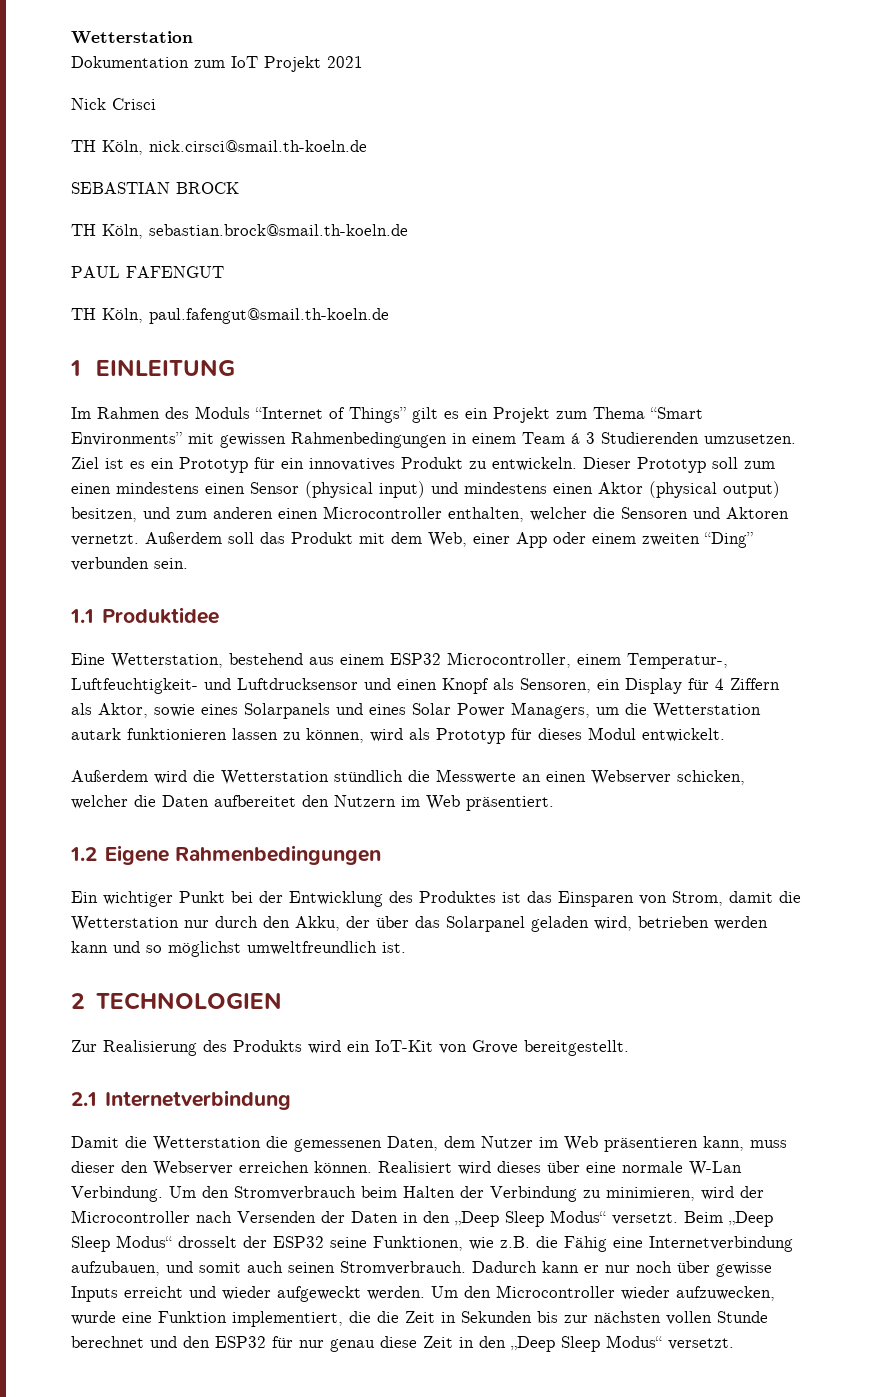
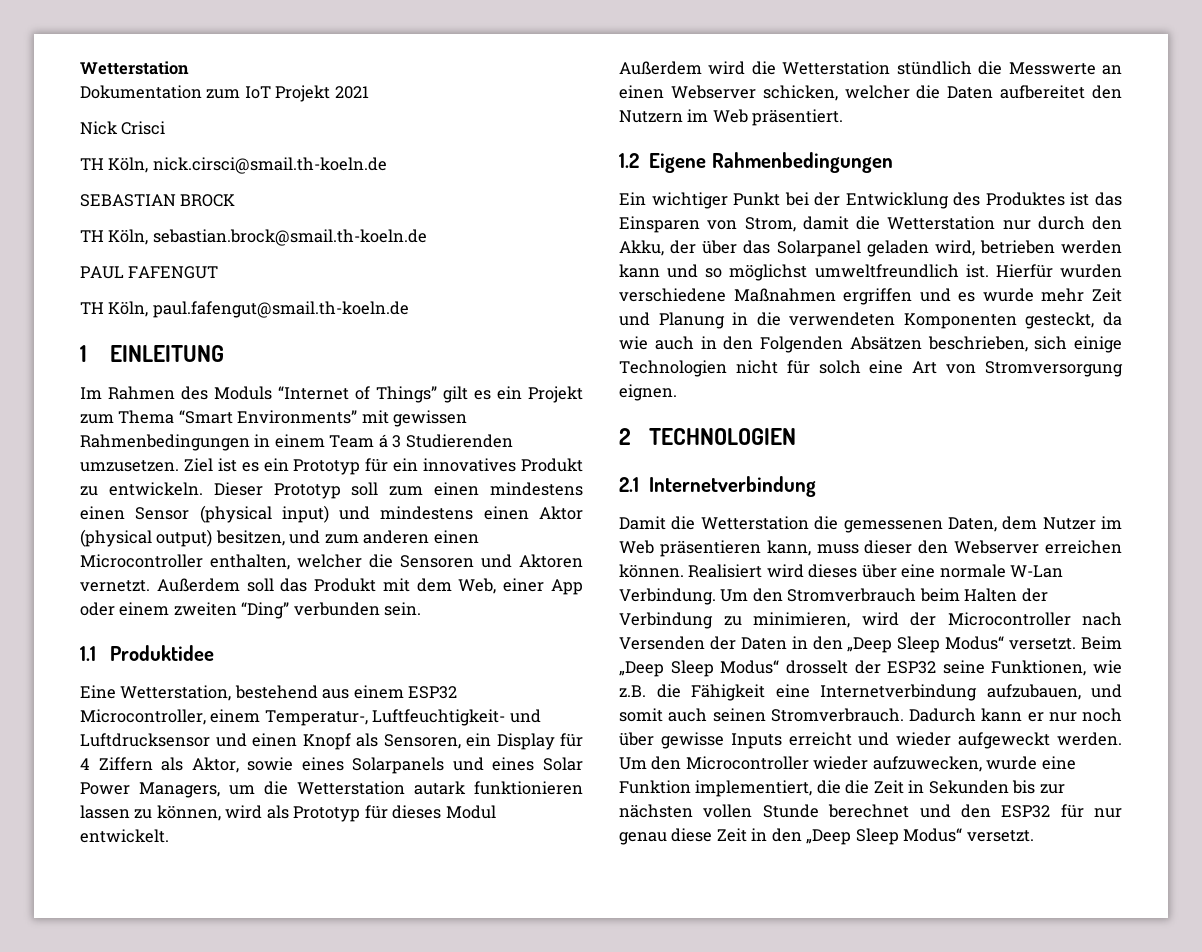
- Ein wichtiger Punkt bei der Entwicklung des Produktes ist das Einsparen von Strom, damit die Wetterstation nur durch den Akku, der über das Solarpanel geladen wird, betrieben werden kann und so möglichst umweltfreundlich ist.
+ Ein wichtiger Punkt bei der Entwicklung des Produktes ist das Einsparen von Strom, damit die Wetterstation nur durch den Akku, der über das Solarpanel geladen wird, betrieben werden kann und so möglichst umweltfreundlich ist. Hierfür wurden verschiedene Maßnahmen ergriffen und es wurde mehr Zeit und Planung in die verwendeten Komponenten gesteckt, da wie auch in den Folgenden Absätzen beschrieben, sich einige Technologien nicht für solch eine Art von Stromversorgung eignen.
  2 TECHNOLOGIEN
- Zur Realisierung des Produkts wird ein IoT-Kit von Grove bereitgestellt.
- Beim „Deep Sleep Modus“ drosselt der ESP32 seine Funktionen, wie z.B. die Fähig eine Internetverbindung aufzubauen, und somit auch seinen Stromverbrauch.
+ Beim „Deep Sleep Modus“ drosselt der ESP32 seine Funktionen, wie z.B. die Fähigkeit eine Internetverbindung aufzubauen, und somit auch seinen Stromverbrauch.

